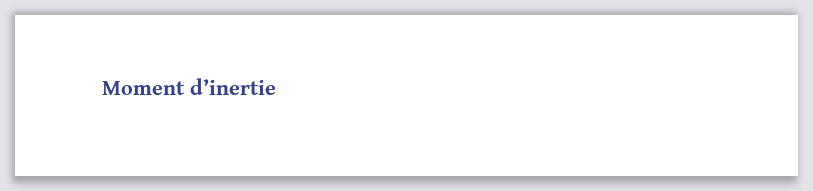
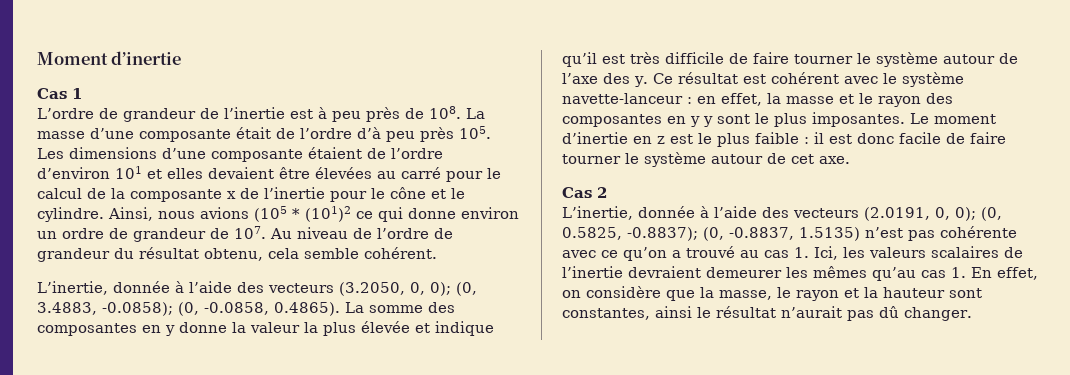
+ Cas 1
+ L’ordre de grandeur de l’inertie est à peu près de 108. La masse d’une composante était de l’ordre d’à peu près 105. Les dimensions d’une composante étaient de l’ordre d’environ 101 et elles devaient être élevées au carré pour le calcul de la composante x de l’inertie pour le cône et le cylindre. Ainsi, nous avions (105 * (101)2 ce qui donne environ un ordre de grandeur de 107. Au niveau de l’ordre de grandeur du résultat obtenu, cela semble cohérent.
+ L’inertie, donnée à l’aide des vecteurs (3.2050, 0, 0); (0, 3.4883, -0.0858); (0, -0.0858, 0.4865). La somme des composantes en y donne la valeur la plus élevée et indique qu’il est très difficile de faire tourner le système autour de l’axe des y. Ce résultat est cohérent avec le système navette-lanceur : en effet, la masse et le rayon des composantes en y y sont le plus imposantes. Le moment d’inertie en z est le plus faible : il est donc facile de faire tourner le système autour de cet axe.
+ Cas 2
+ L’inertie, donnée à l’aide des vecteurs (2.0191, 0, 0); (0, 0.5825, -0.8837); (0, -0.8837, 1.5135) n’est pas cohérente avec ce qu’on a trouvé au cas 1. Ici, les valeurs scalaires de l’inertie devraient demeurer les mêmes qu’au cas 1. En effet, on considère que la masse, le rayon et la hauteur sont constantes, ainsi le résultat n’aurait pas dû changer.

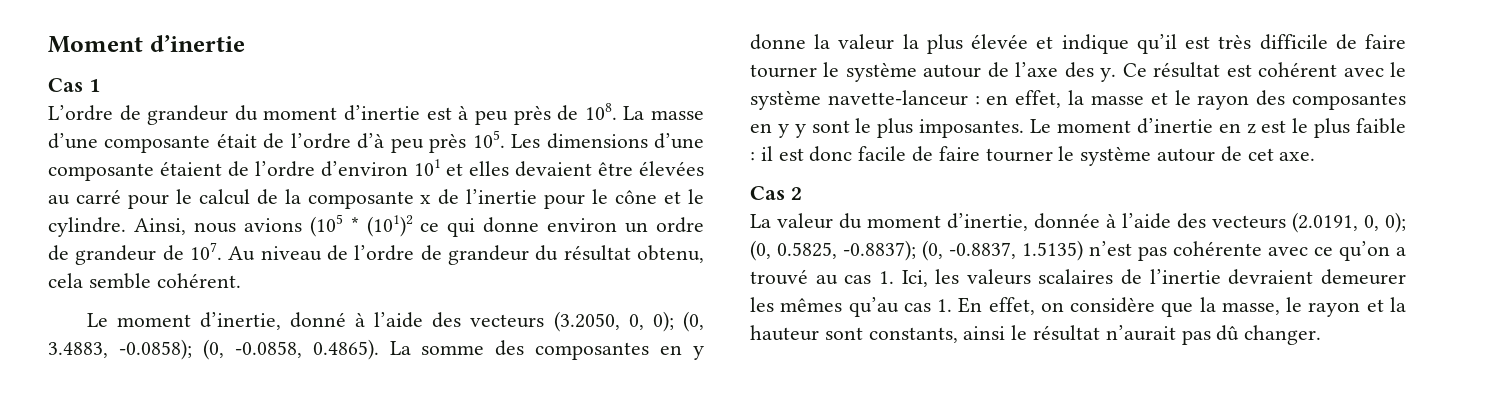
- L’ordre de grandeur de l’inertie est à peu près de 108. La masse d’une composante était de l’ordre d’à peu près 105. Les dimensions d’une composante étaient de l’ordre d’environ 101 et elles devaient être élevées au carré pour le calcul de la composante x de l’inertie pour le cône et le cylindre.
+ L’ordre de grandeur du moment d’inertie est à peu près de 108. La masse d’une composante était de l’ordre d’à peu près 105. Les dimensions d’une composante étaient de l’ordre d’environ 101 et elles devaient être élevées au carré pour le calcul de la composante x de l’inertie pour le cône et le cylindre.
- L’inertie, donnée à l’aide des vecteurs (3.2050, 0, 0); (0, 3.4883, -0.0858); (0, -0.0858, 0.4865). La somme des composantes en y donne la valeur la plus élevée et indique qu’il est très difficile de faire tourner le système autour de l’axe des y.
+ Le moment d’inertie, donné à l’aide des vecteurs (3.2050, 0, 0); (0, 3.4883, -0.0858); (0, -0.0858, 0.4865). La somme des composantes en y donne la valeur la plus élevée et indique qu’il est très difficile de faire tourner le système autour de l’axe des y.
- L’inertie, donnée à l’aide des vecteurs (2.0191, 0, 0); (0, 0.5825, -0.8837); (0, -0.8837, 1.5135) n’est pas cohérente avec ce qu’on a trouvé au cas 1. Ici, les valeurs scalaires de l’inertie devraient demeurer les mêmes qu’au cas 1. En effet, on considère que la masse, le rayon et la hauteur sont constantes, ainsi le résultat n’aurait pas dû changer.
+ La valeur du moment d’inertie, donnée à l’aide des vecteurs (2.0191, 0, 0); (0, 0.5825, -0.8837); (0, -0.8837, 1.5135) n’est pas cohérente avec ce qu’on a trouvé au cas 1. Ici, les valeurs scalaires de l’inertie devraient demeurer les mêmes qu’au cas 1. En effet, on considère que la masse, le rayon et la hauteur sont constants, ainsi le résultat n’aurait pas dû changer.

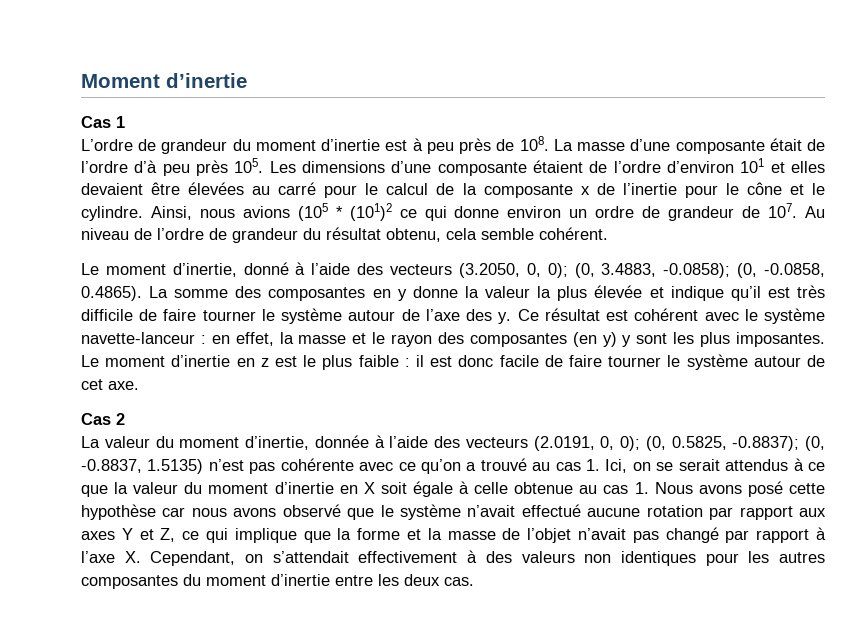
- Ce résultat est cohérent avec le système navette-lanceur : en effet, la masse et le rayon des composantes en y y sont le plus imposantes.
+ Ce résultat est cohérent avec le système navette-lanceur : en effet, la masse et le rayon des composantes (en y) y sont les plus imposantes.
- La valeur du moment d’inertie, donnée à l’aide des vecteurs (2.0191, 0, 0); (0, 0.5825, -0.8837); (0, -0.8837, 1.5135) n’est pas cohérente avec ce qu’on a trouvé au cas 1. Ici, les valeurs scalaires de l’inertie devraient demeurer les mêmes qu’au cas 1. En effet, on considère que la masse, le rayon et la hauteur sont constants, ainsi le résultat n’aurait pas dû changer.
+ La valeur du moment d’inertie, donnée à l’aide des vecteurs (2.0191, 0, 0); (0, 0.5825, -0.8837); (0, -0.8837, 1.5135) n’est pas cohérente avec ce qu’on a trouvé au cas 1. Ici, on se serait attendus à ce que la valeur du moment d’inertie en X soit égale à celle obtenue au cas 1. Nous avons posé cette hypothèse car nous avons observé que le système n’avait effectué aucune rotation par rapport aux axes Y et Z, ce qui implique que la forme et la masse de l’objet n’avait pas changé par rapport à l’axe X. Cependant, on s’attendait effectivement à des valeurs non identiques pour les autres composantes du moment d’inertie entre les deux cas.

